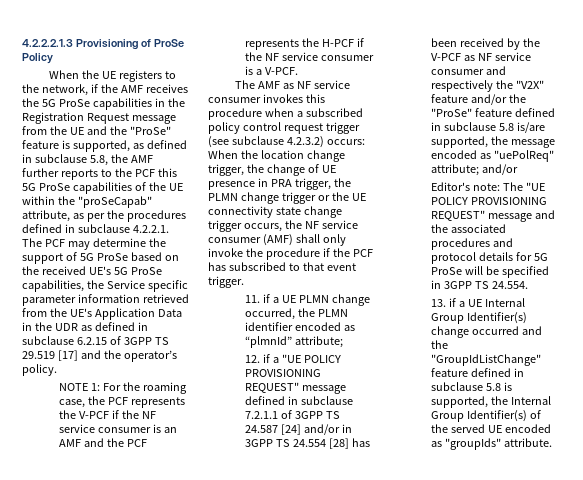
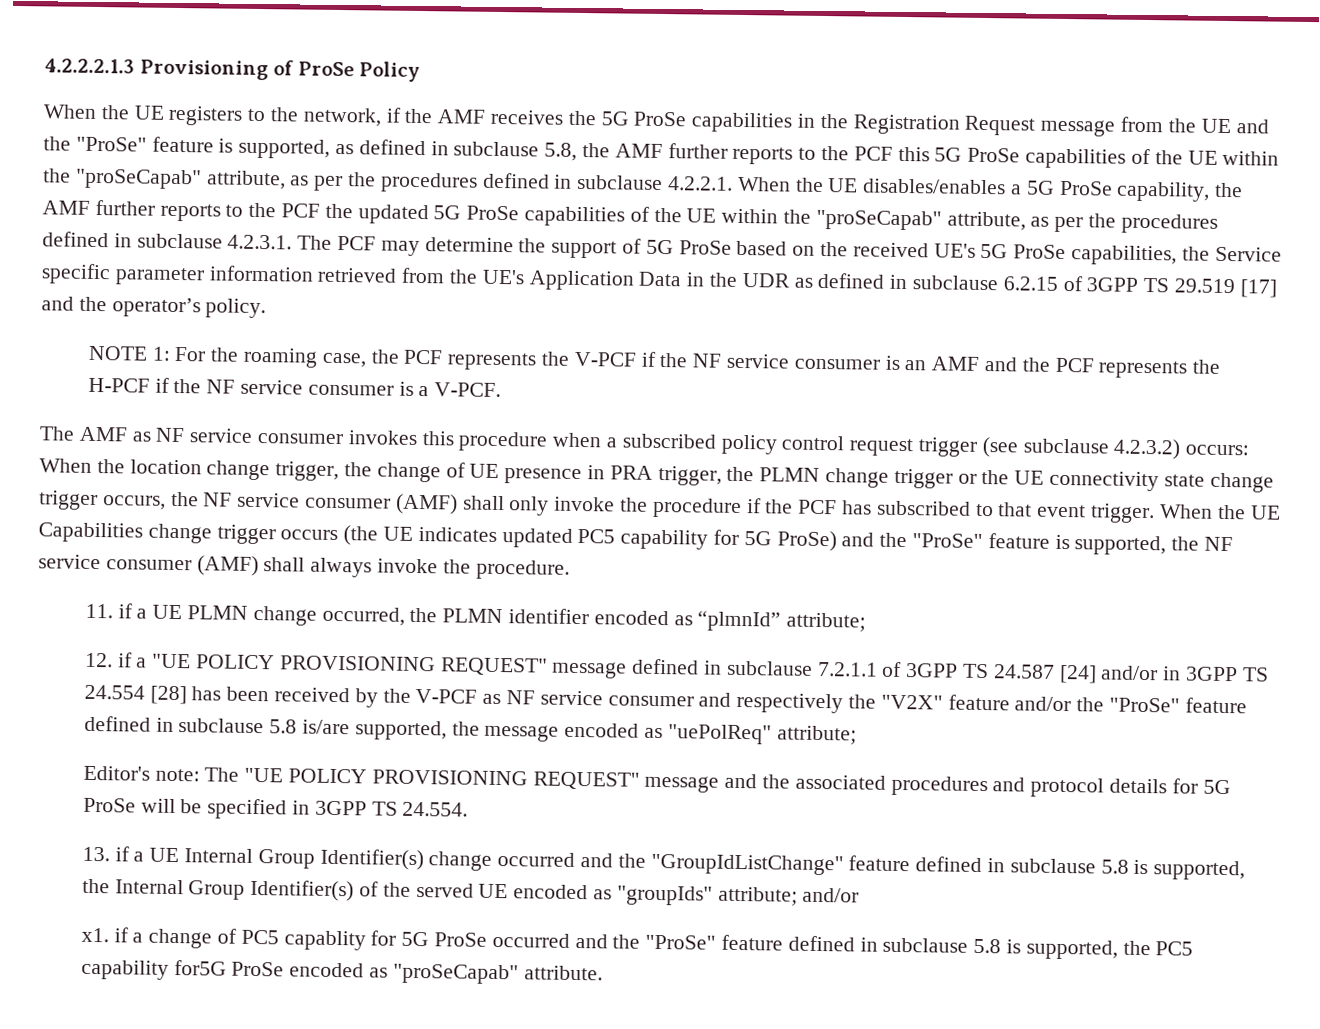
- When the UE registers to the network, if the AMF receives the 5G ProSe capabilities in the Registration Request message from the UE and the "ProSe" feature is supported, as defined in subclause 5.8, the AMF further reports to the PCF this 5G ProSe capabilities of the UE within the "proSeCapab" attribute, as per the procedures defined in subclause 4.2.2.1. The PCF may determine the support of 5G ProSe based on the received UE's 5G ProSe capabilities, the Service specific parameter information retrieved from the UE's Application Data in the UDR as defined in subclause 6.2.15 of 3GPP TS 29.519 [17] and the operator’s policy.
+ When the UE registers to the network, if the AMF receives the 5G ProSe capabilities in the Registration Request message from the UE and the "ProSe" feature is supported, as defined in subclause 5.8, the AMF further reports to the PCF this 5G ProSe capabilities of the UE within the "proSeCapab" attribute, as per the procedures defined in subclause 4.2.2.1. When the UE disables/enables a 5G ProSe capability, the AMF further reports to the PCF the updated 5G ProSe capabilities of the UE within the "proSeCapab" attribute, as per the procedures defined in subclause 4.2.3.1. The PCF may determine the support of 5G ProSe based on the received UE's 5G ProSe capabilities, the Service specific parameter information retrieved from the UE's Application Data in the UDR as defined in subclause 6.2.15 of 3GPP TS 29.519 [17] and the operator’s policy.
+ When the UE Capabilities change trigger occurs (the UE indicates updated PC5 capability for 5G ProSe) and the "ProSe" feature is supported, the NF service consumer (AMF) shall always invoke the procedure.
- 12. if a "UE POLICY PROVISIONING REQUEST" message defined in subclause 7.2.1.1 of 3GPP TS 24.587 [24] and/or in 3GPP TS 24.554 [28] has been received by the V-PCF as NF service consumer and respectively the "V2X" feature and/or the "ProSe" feature defined in subclause 5.8 is/are supported, the message encoded as "uePolReq" attribute; and/or
+ 12. if a "UE POLICY PROVISIONING REQUEST" message defined in subclause 7.2.1.1 of 3GPP TS 24.587 [24] and/or in 3GPP TS 24.554 [28] has been received by the V-PCF as NF service consumer and respectively the "V2X" feature and/or the "ProSe" feature defined in subclause 5.8 is/are supported, the message encoded as "uePolReq" attribute;
- 13. if a UE Internal Group Identifier(s) change occurred and the "GroupIdListChange" feature defined in subclause 5.8 is supported, the Internal Group Identifier(s) of the served UE encoded as "groupIds" attribute.
+ 13. if a UE Internal Group Identifier(s) change occurred and the "GroupIdListChange" feature defined in subclause 5.8 is supported, the Internal Group Identifier(s) of the served UE encoded as "groupIds" attribute; and/or
+ x1. if a change of PC5 capablity for 5G ProSe occurred and the "ProSe" feature defined in subclause 5.8 is supported, the PC5 capability for5G ProSe encoded as "proSeCapab" attribute.

